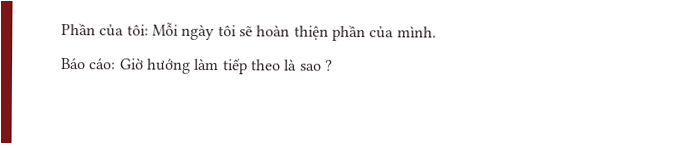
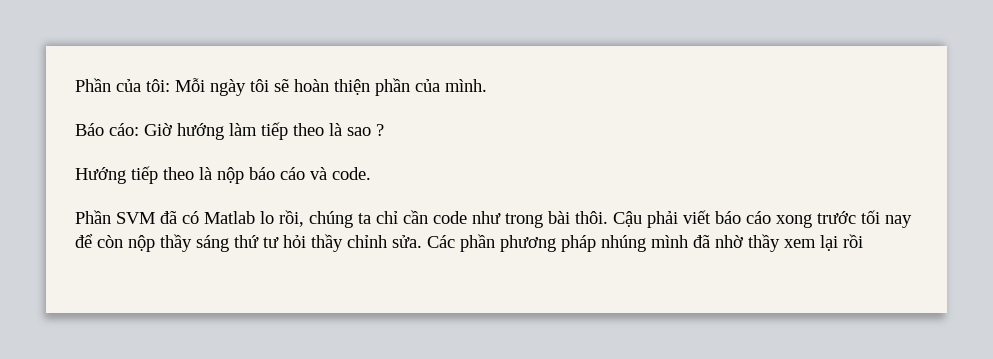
+ Hướng tiếp theo là nộp báo cáo và code.
+ Phần SVM đã có Matlab lo rồi, chúng ta chỉ cần code như trong bài thôi. Cậu phải viết báo cáo xong trước tối nay để còn nộp thầy sáng thứ tư hỏi thầy chỉnh sửa. Các phần phương pháp nhúng mình đã nhờ thầy xem lại rồi

